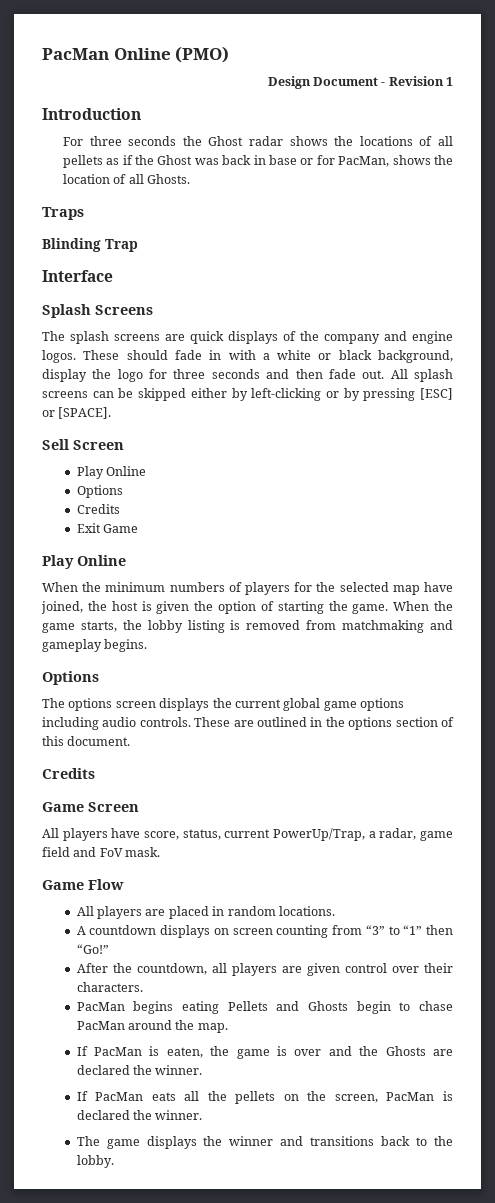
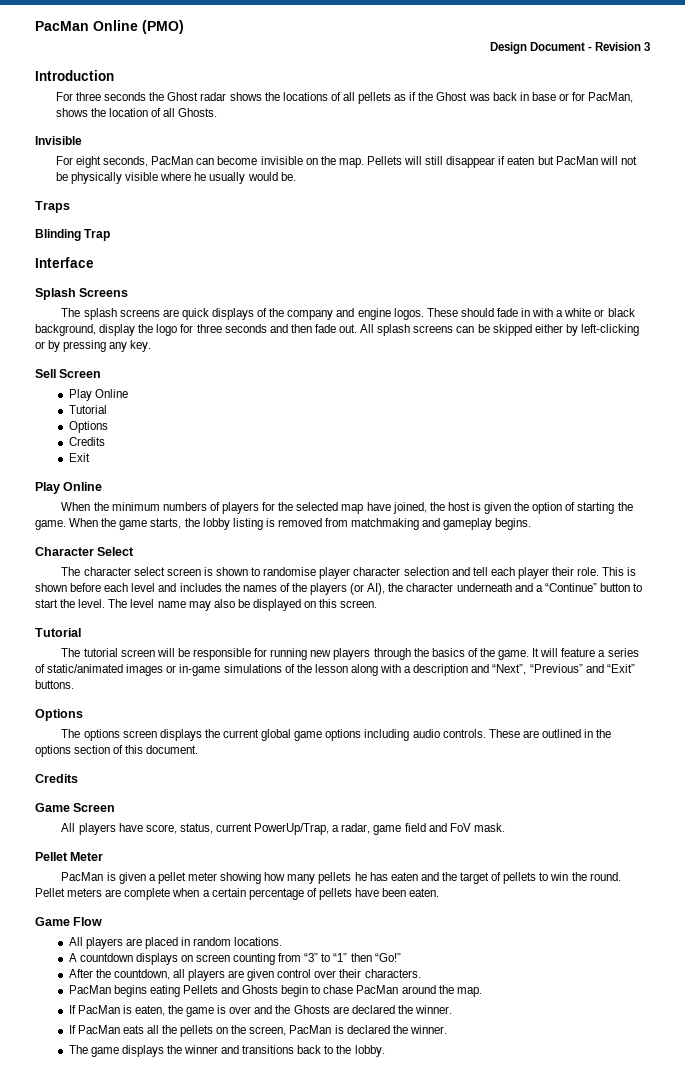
- Design Document - Revision 1
+ Design Document - Revision 3
+ Invisible
+ For eight seconds, PacMan can become invisible on the map. Pellets will still disappear if eaten but PacMan will not be physically visible where he usually would be.
- All splash screens can be skipped either by left-clicking or by pressing [ESC] or [SPACE].
+ All splash screens can be skipped either by left-clicking or by pressing any key.
  Sell Screen
  Play Online
+ Tutorial
- Exit Game
+ Exit
+ Character Select
+ The character select screen is shown to randomise player character selection and tell each player their role. This is shown before each level and includes the names of the players (or AI), the character underneath and a “Continue” button to start the level. The level name may also be displayed on this screen.
+ Tutorial
+ The tutorial screen will be responsible for running new players through the basics of the game. It will feature a series of static/animated images or in-game simulations of the lesson along with a description and “Next”, “Previous” and “Exit” buttons.
+ Pellet Meter
+ PacMan is given a pellet meter showing how many pellets he has eaten and the target of pellets to win the round. Pellet meters are complete when a certain percentage of pellets have been eaten.

